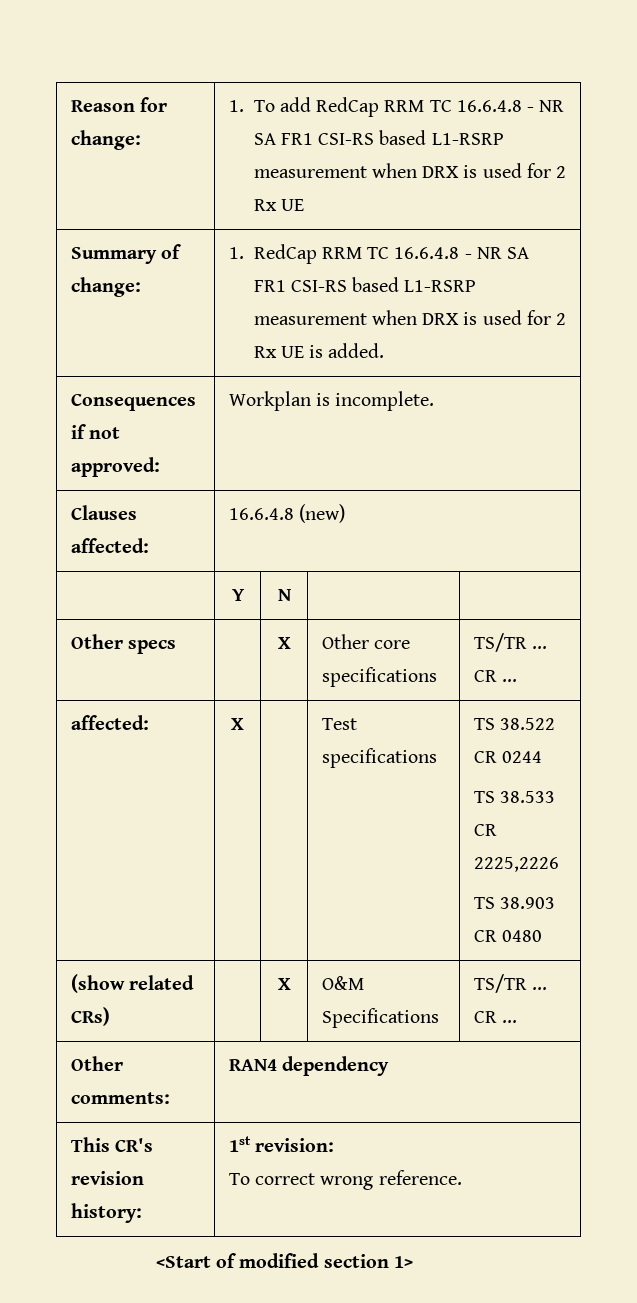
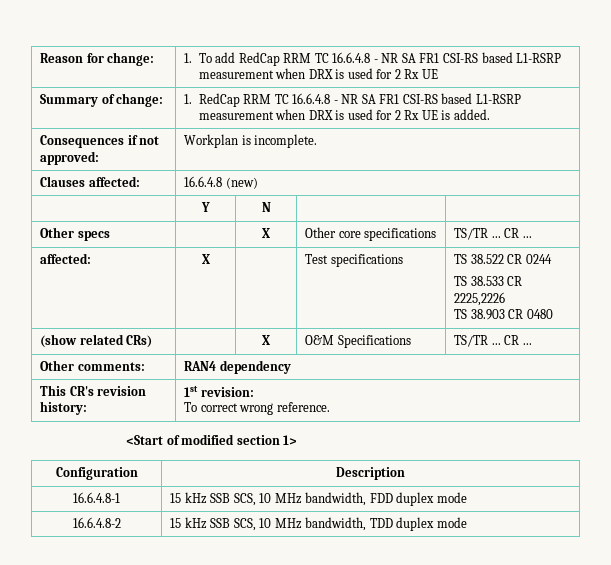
+ Configuration | Description
+ 16.6.4.8-1 | 15 kHz SSB SCS, 10 MHz bandwidth, FDD duplex mode
+ 16.6.4.8-2 | 15 kHz SSB SCS, 10 MHz bandwidth, TDD duplex mode

